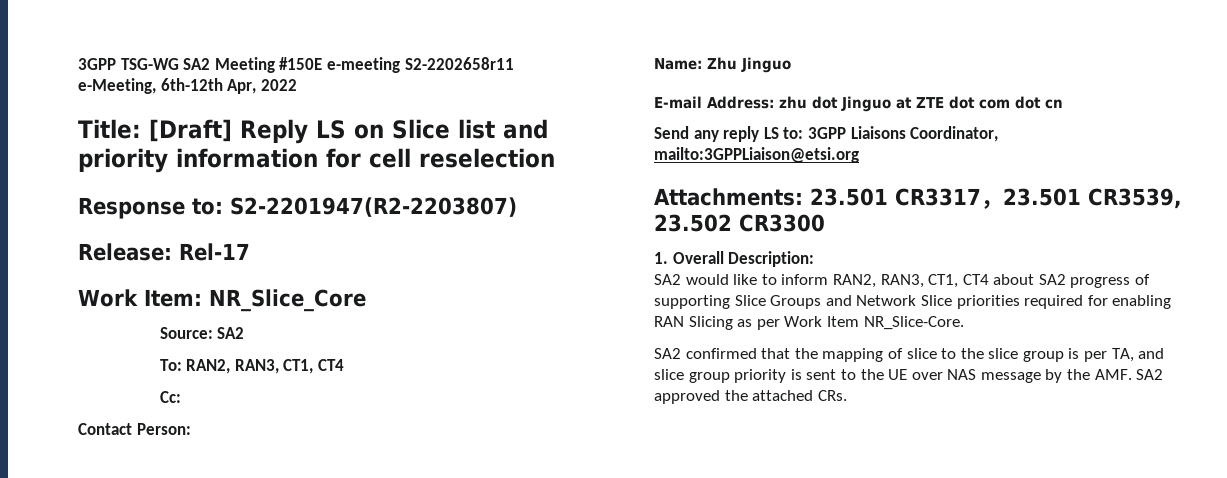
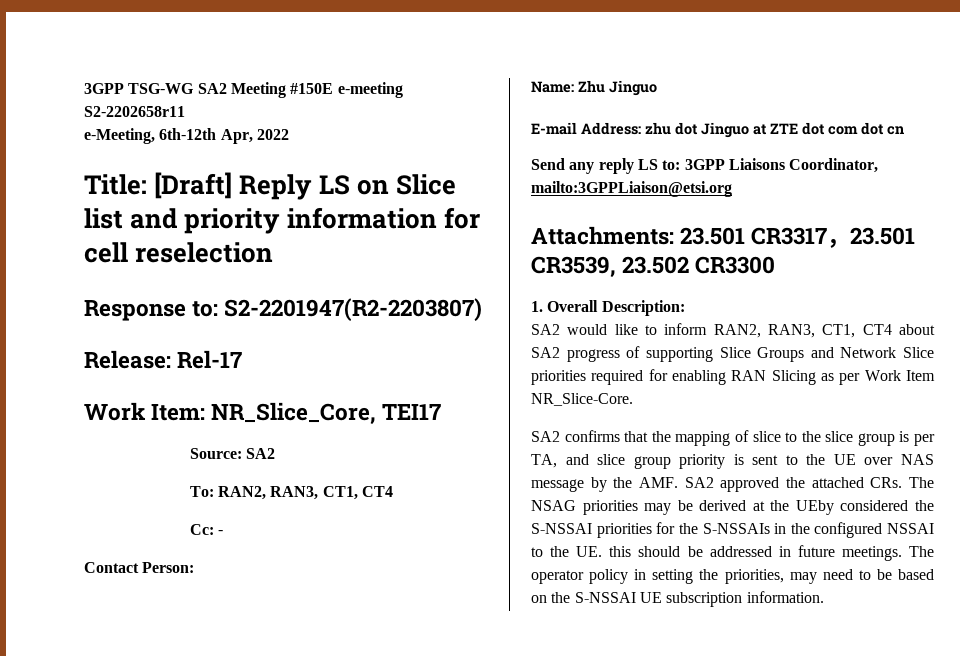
- Work Item: NR_Slice_Core
+ Work Item: NR_Slice_Core, TEI17
- Cc:
+ Cc: -
- SA2 confirmed that the mapping of slice to the slice group is per TA, and slice group priority is sent to the UE over NAS message by the AMF. SA2 approved the attached CRs.
+ SA2 confirms that the mapping of slice to the slice group is per TA, and slice group priority is sent to the UE over NAS message by the AMF. SA2 approved the attached CRs. The NSAG priorities may be derived at the UEby considered the S-NSSAI priorities for the S-NSSAIs in the configured NSSAI to the UE. this should be addressed in future meetings. The operator policy in setting the priorities, may need to be based on the S-NSSAI UE subscription information.

